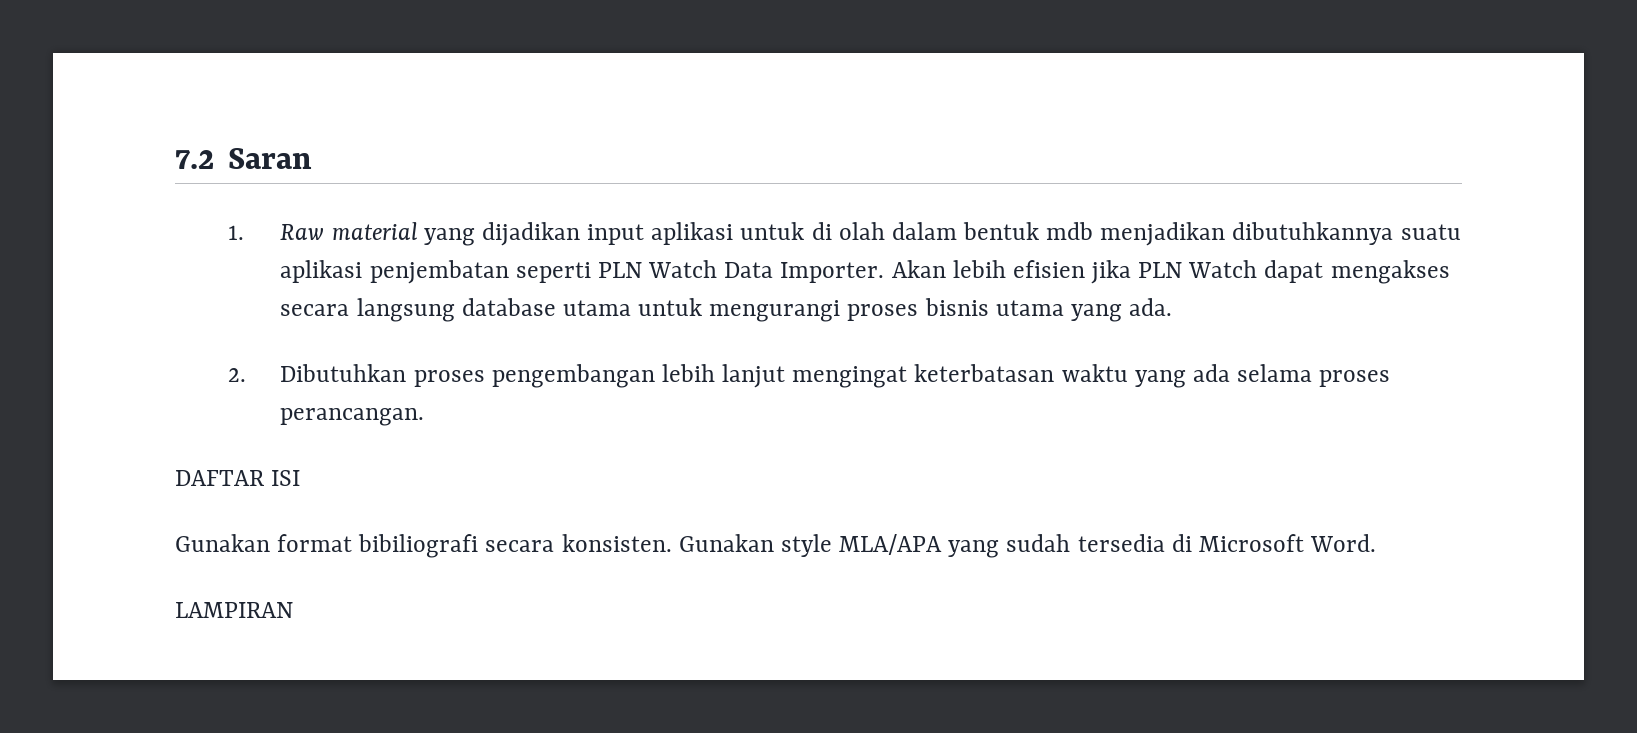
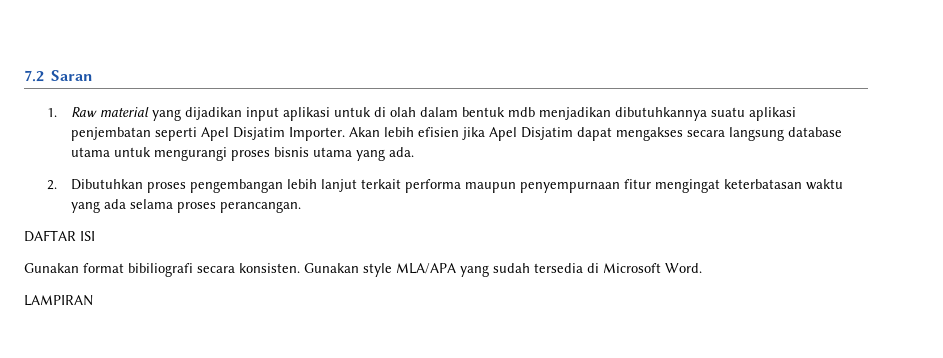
- 1. Raw material yang dijadikan input aplikasi untuk di olah dalam bentuk mdb menjadikan dibutuhkannya suatu aplikasi penjembatan seperti PLN Watch Data Importer.
+ 1. Raw material yang dijadikan input aplikasi untuk di olah dalam bentuk mdb menjadikan dibutuhkannya suatu aplikasi penjembatan seperti Apel Disjatim Importer.
- Akan lebih efisien jika PLN Watch dapat mengakses secara langsung database utama untuk mengurangi proses bisnis utama yang ada.
+ Akan lebih efisien jika Apel Disjatim dapat mengakses secara langsung database utama untuk mengurangi proses bisnis utama yang ada.
- 2. Dibutuhkan proses pengembangan lebih lanjut mengingat keterbatasan waktu yang ada selama proses perancangan.
+ 2. Dibutuhkan proses pengembangan lebih lanjut terkait performa maupun penyempurnaan fitur mengingat keterbatasan waktu yang ada selama proses perancangan.

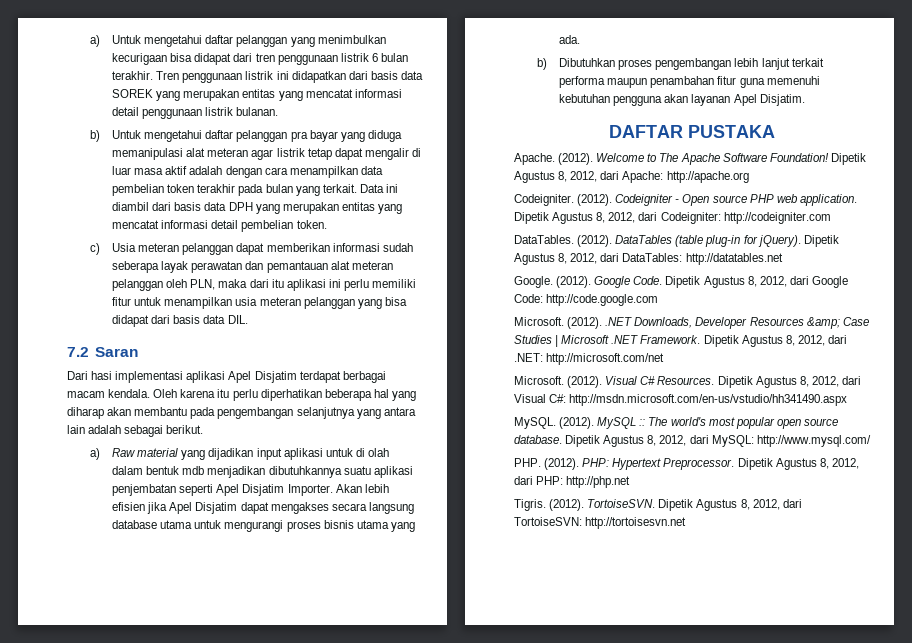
+ a) Untuk mengetahui daftar pelanggan yang menimbulkan kecurigaan bisa didapat dari tren penggunaan listrik 6 bulan terakhir. Tren penggunaan listrik ini didapatkan dari basis data SOREK yang merupakan entitas yang mencatat informasi detail penggunaan listrik bulanan.
+ b) Untuk mengetahui daftar pelanggan pra bayar yang diduga memanipulasi alat meteran agar listrik tetap dapat mengalir di luar masa aktif adalah dengan cara menampilkan data pembelian token terakhir pada bulan yang terkait. Data ini diambil dari basis data DPH yang merupakan entitas yang mencatat informasi detail pembelian token.
+ c) Usia meteran pelanggan dapat memberikan informasi sudah seberapa layak perawatan dan pemantauan alat meteran pelanggan oleh PLN, maka dari itu aplikasi ini perlu memiliki fitur untuk menampilkan usia meteran pelanggan yang bisa didapat dari basis data DIL.
  7.2 Saran
- 1. Raw material yang dijadikan input aplikasi untuk di olah dalam bentuk mdb menjadikan dibutuhkannya suatu aplikasi penjembatan seperti Apel Disjatim Importer.
+ Dari hasi implementasi aplikasi Apel Disjatim terdapat berbagai macam kendala. Oleh karena itu perlu diperhatikan beberapa hal yang diharap akan membantu pada pengembangan selanjutnya yang antara lain adalah sebagai berikut.
+ a) Raw material yang dijadikan input aplikasi untuk di olah dalam bentuk mdb menjadikan dibutuhkannya suatu aplikasi penjembatan seperti Apel Disjatim Importer.
- 2. Dibutuhkan proses pengembangan lebih lanjut terkait performa maupun penyempurnaan fitur mengingat keterbatasan waktu yang ada selama proses perancangan.
- DAFTAR ISI
- Gunakan format bibiliografi secara konsisten. Gunakan style MLA/APA yang sudah tersedia di Microsoft Word.
- LAMPIRAN
+ b) Dibutuhkan proses pengembangan lebih lanjut terkait performa maupun penambahan fitur guna memenuhi kebutuhan pengguna akan layanan Apel Disjatim.
+ DAFTAR PUSTAKA
+ Apache. (2012). Welcome to The Apache Software Foundation! Dipetik Agustus 8, 2012, dari Apache: http://apache.org
+ Codeigniter. (2012). Codeigniter - Open source PHP web application. Dipetik Agustus 8, 2012, dari Codeigniter: http://codeigniter.com
+ DataTables. (2012). DataTables (table plug-in for jQuery). Dipetik Agustus 8, 2012, dari DataTables: http://datatables.net
+ Google. (2012). Google Code. Dipetik Agustus 8, 2012, dari Google Code: http://code.google.com
+ Microsoft. (2012). .NET Downloads, Developer Resources &amp; Case Studies | Microsoft .NET Framework. Dipetik Agustus 8, 2012, dari .NET: http://microsoft.com/net
+ Microsoft. (2012). Visual C# Resources. Dipetik Agustus 8, 2012, dari Visual C#: http://msdn.microsoft.com/en-us/vstudio/hh341490.aspx
+ MySQL. (2012). MySQL :: The world's most popular open source database. Dipetik Agustus 8, 2012, dari MySQL: http://www.mysql.com/
+ PHP. (2012). PHP: Hypertext Preprocessor. Dipetik Agustus 8, 2012, dari PHP: http://php.net
+ Tigris. (2012). TortoiseSVN. Dipetik Agustus 8, 2012, dari TortoiseSVN: http://tortoisesvn.net

